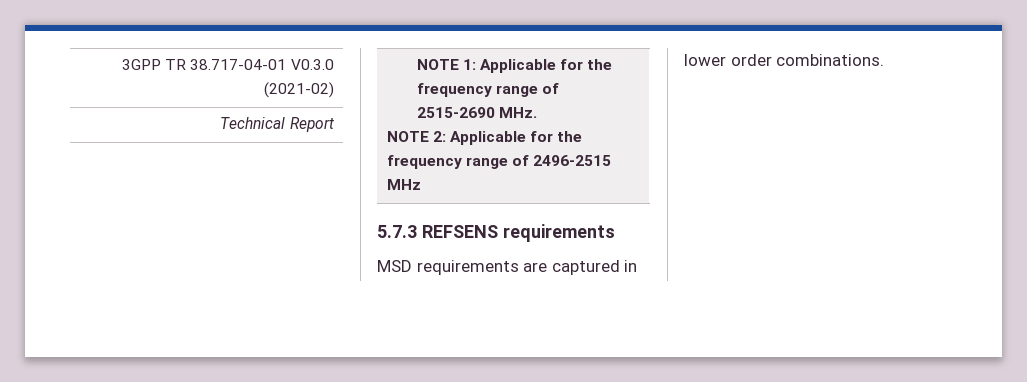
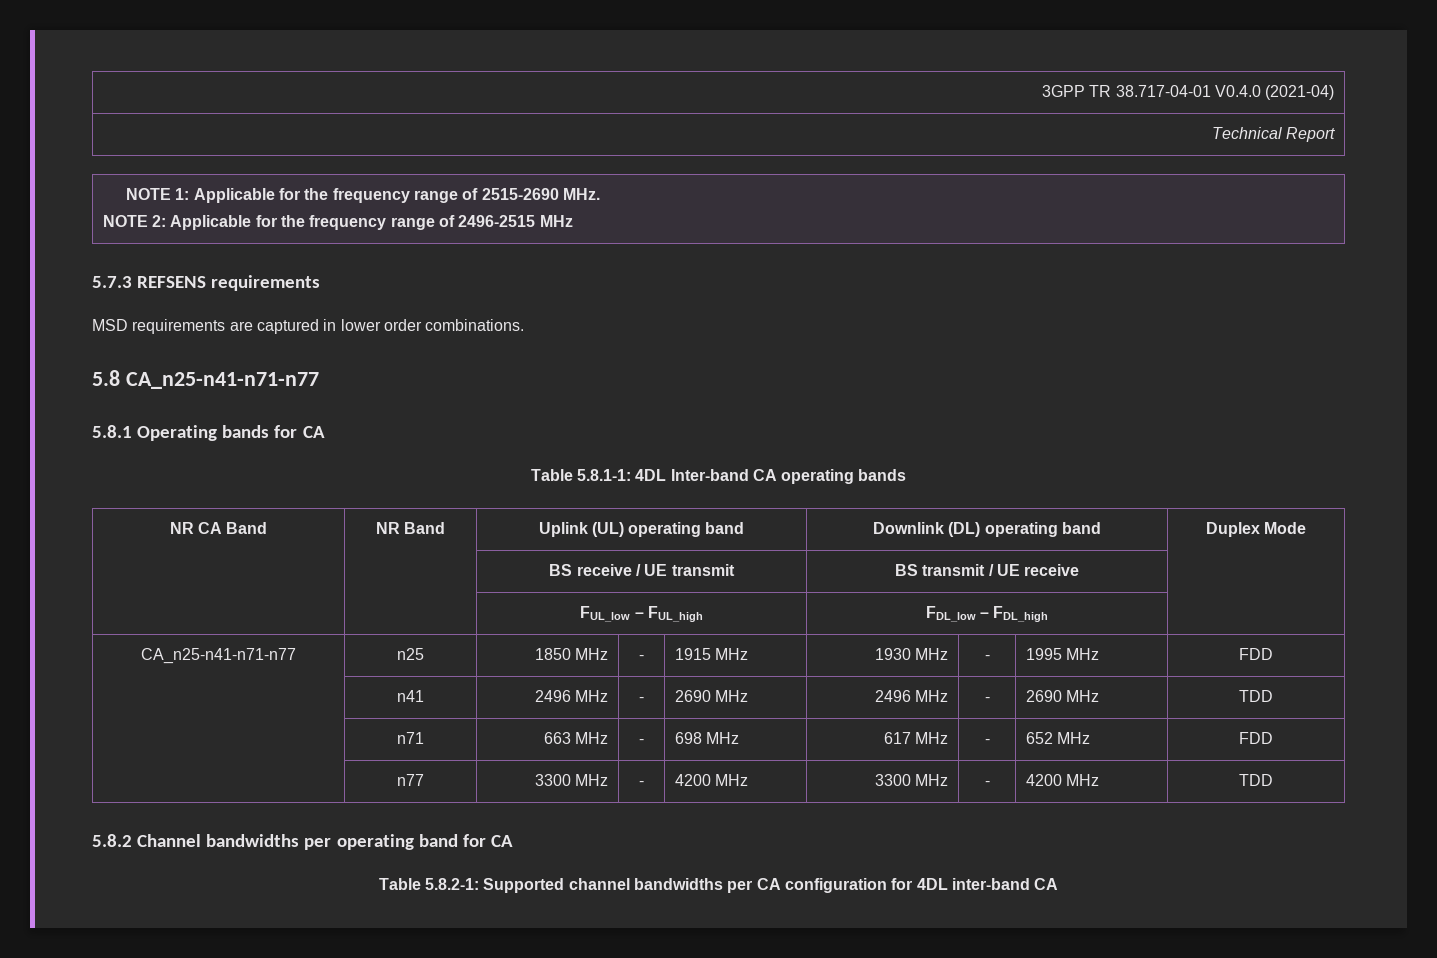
- 3GPP TR 38.717-04-01 V0.3.0 (2021-02)
+ 3GPP TR 38.717-04-01 V0.4.0 (2021-04)
+ 5.8 CA_n25-n41-n71-n77
+ 5.8.1 Operating bands for CA
+ Table 5.8.1-1: 4DL Inter-band CA operating bands
+ NR CA Band | NR Band | Uplink (UL) operating band | Downlink (DL) operating band | Duplex Mode
+ | | BS receive / UE transmit | BS transmit / UE receive |
+ | | FUL_low – FUL_high | FDL_low – FDL_high |
+ CA_n25-n41-n71-n77 | n25 | 1850 MHz | - | 1915 MHz | 1930 MHz | - | 1995 MHz | FDD
+ | n41 | 2496 MHz | - | 2690 MHz | 2496 MHz | - | 2690 MHz | TDD
+ | n71 | 663 MHz | - | 698 MHz | 617 MHz | - | 652 MHz | FDD
+ | n77 | 3300 MHz | - | 4200 MHz | 3300 MHz | - | 4200 MHz | TDD
+ 5.8.2 Channel bandwidths per operating band for CA
+ Table 5.8.2-1: Supported channel bandwidths per CA configuration for 4DL inter-band CA

